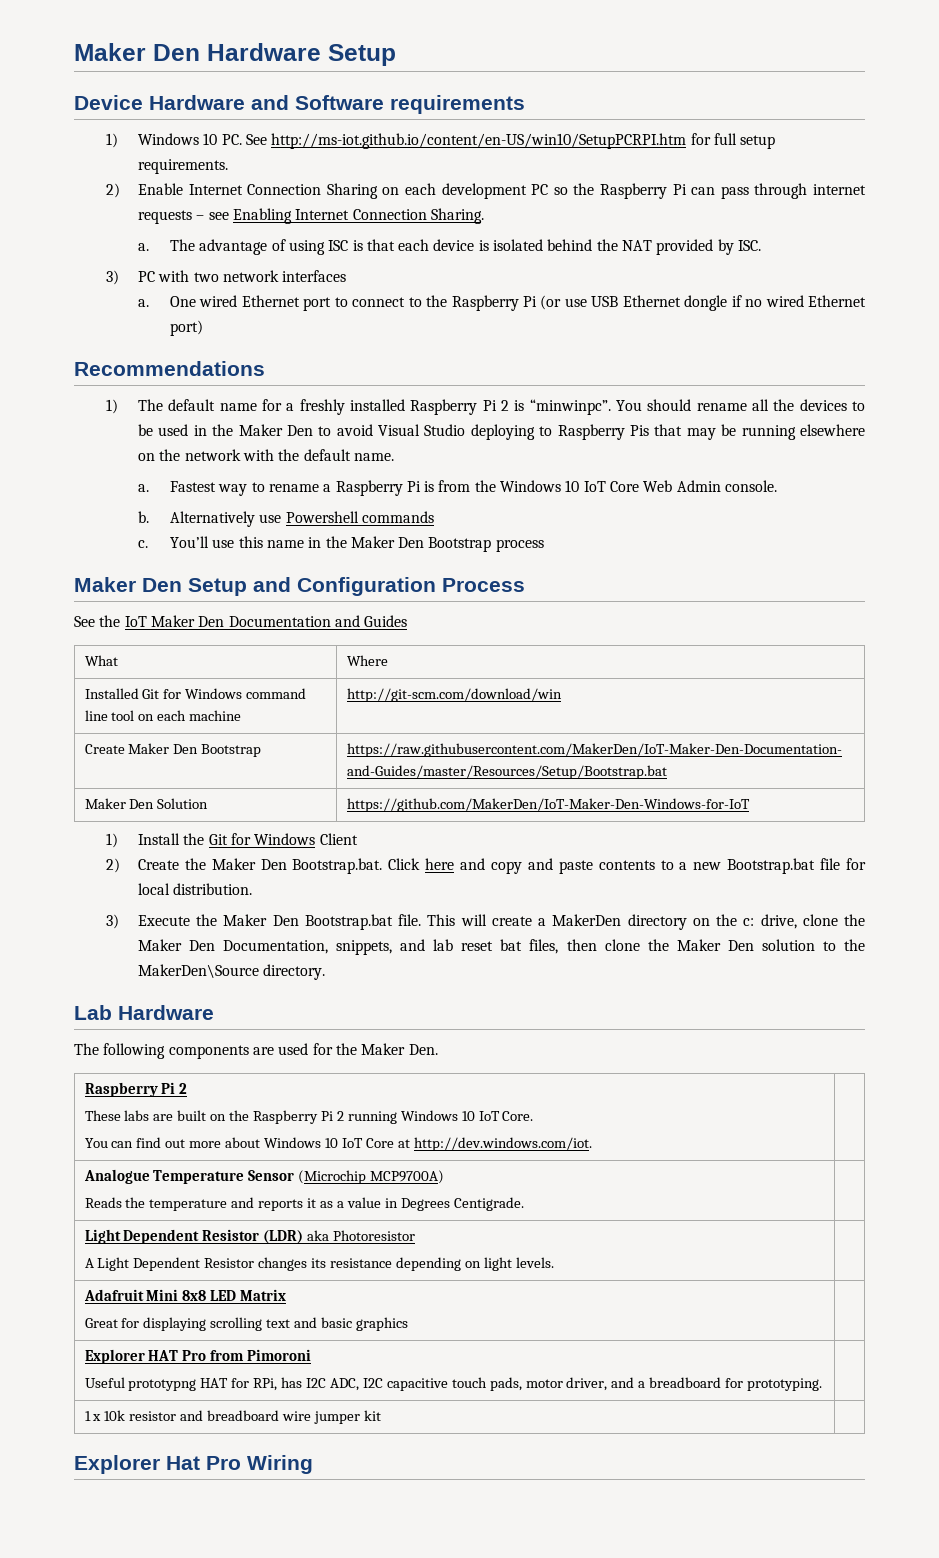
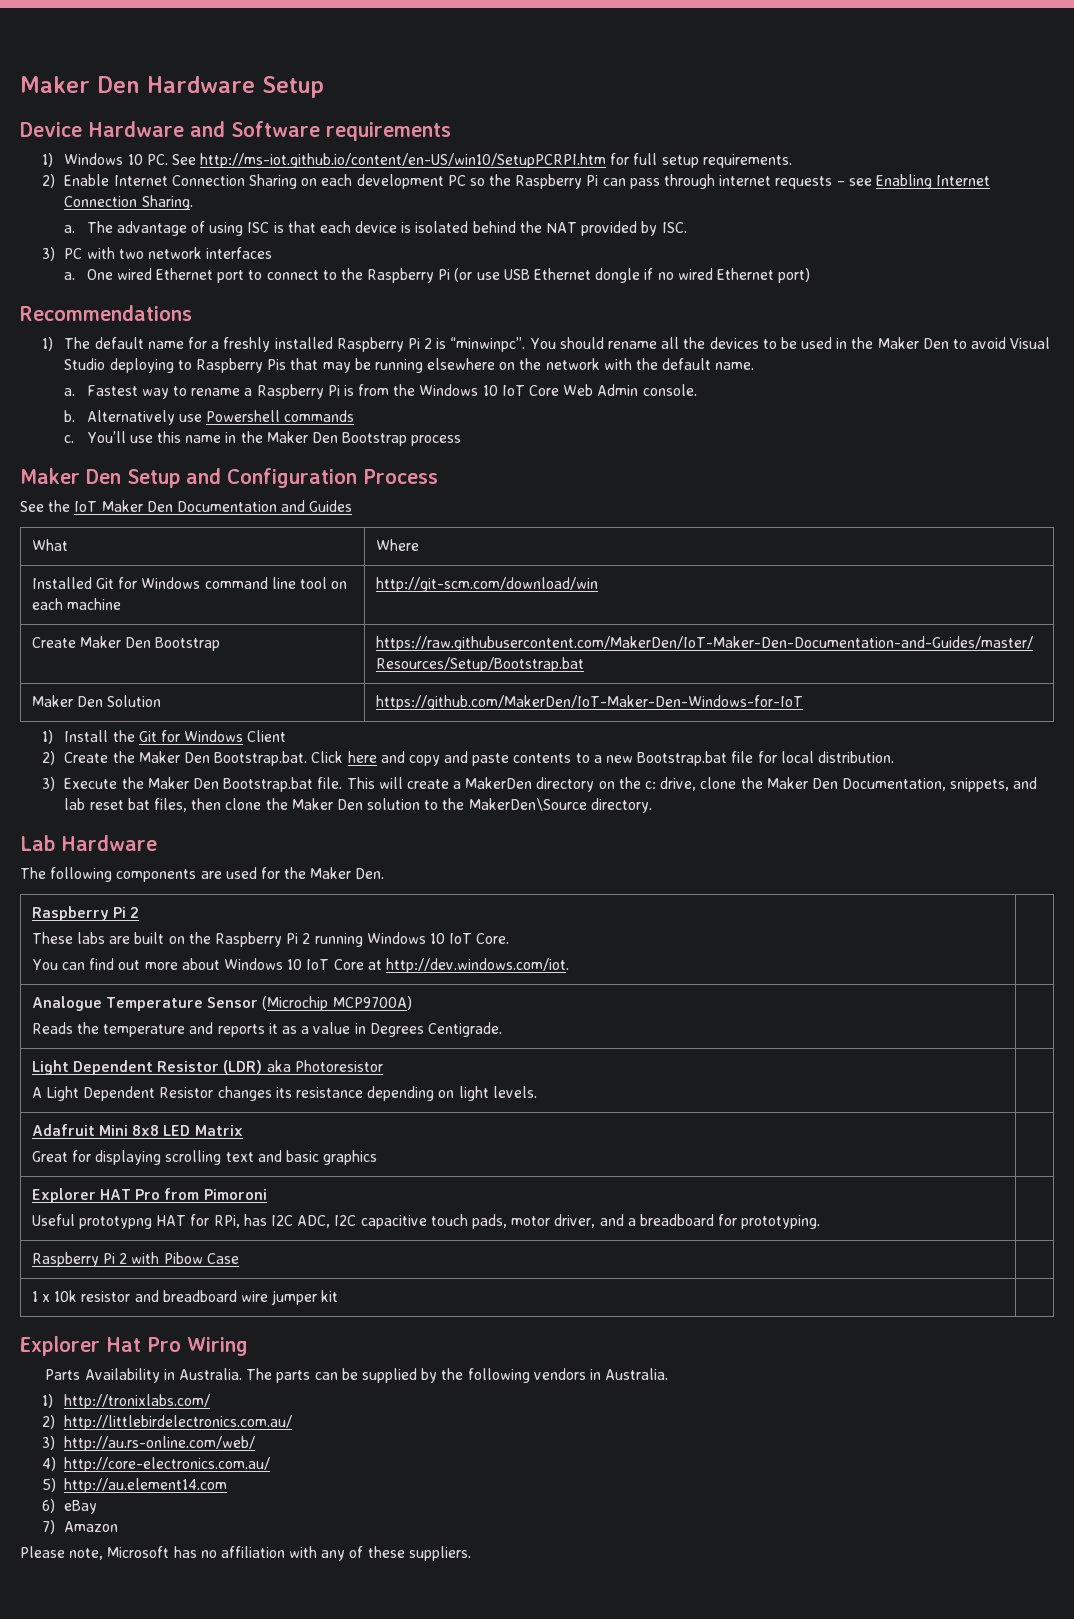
+ Raspberry Pi 2 with Pibow Case |
+ Parts Availability in Australia. The parts can be supplied by the following vendors in Australia.
+ 1) http://tronixlabs.com/
+ 2) http://littlebirdelectronics.com.au/
+ 3) http://au.rs-online.com/web/
+ 4) http://core-electronics.com.au/
+ 5) http://au.element14.com
+ 6) eBay
+ 7) Amazon
+ Please note, Microsoft has no affiliation with any of these suppliers.

